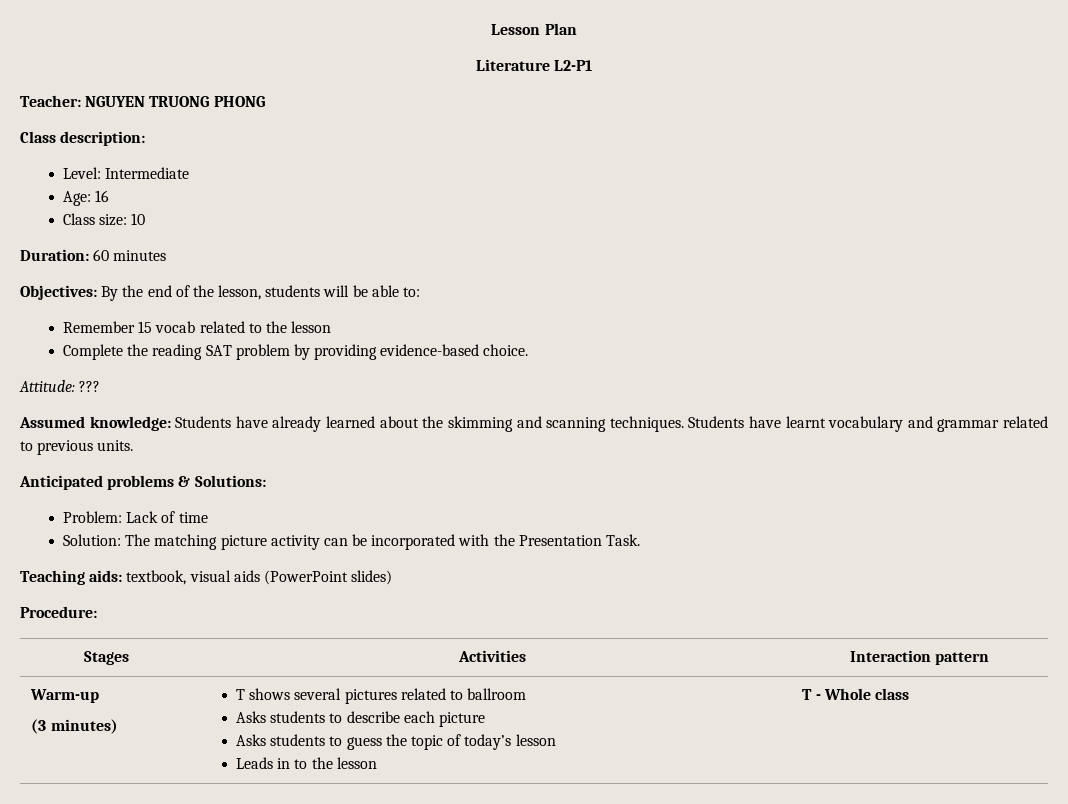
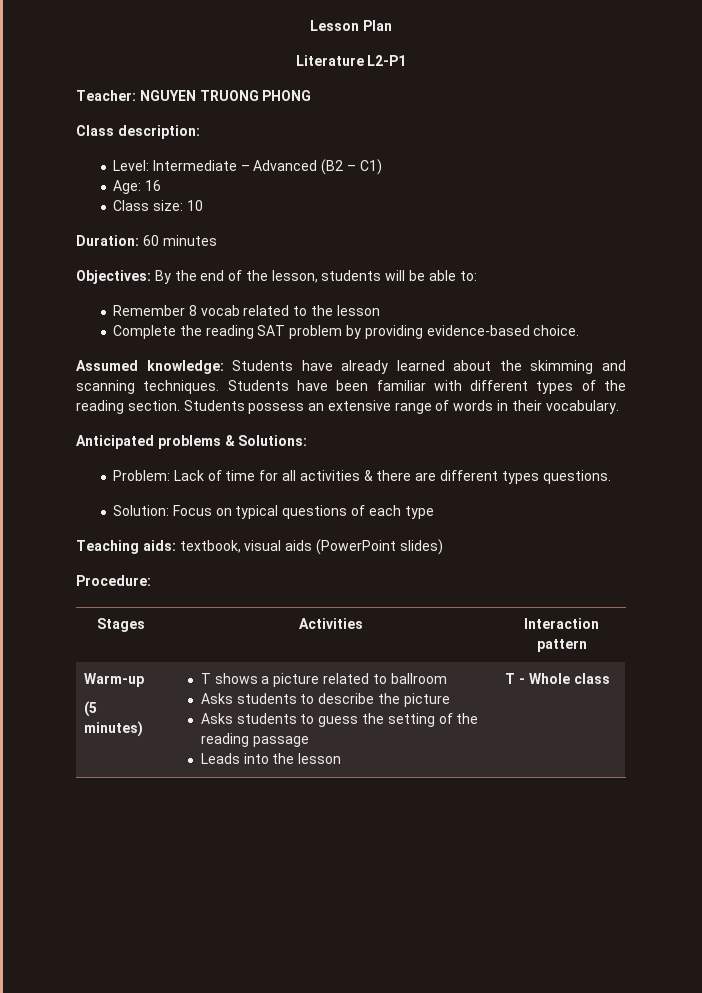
- Level: Intermediate
+ Level: Intermediate – Advanced (B2 – C1)
- Remember 15 vocab related to the lesson
+ Remember 8 vocab related to the lesson
- Attitude: ???
- Students have learnt vocabulary and grammar related to previous units.
+ Students have been familiar with different types of the reading section. Students possess an extensive range of words in their vocabulary.
- Problem: Lack of time
- Solution: The matching picture activity can be incorporated with the Presentation Task.
+ Problem: Lack of time for all activities & there are different types questions.
+ Solution: Focus on typical questions of each type
  Warm-up
- (3 minutes) | T shows several pictures related to ballroom
- Asks students to describe each picture
- Asks students to guess the topic of today’s lesson
- Leads in to the lesson | T - Whole class
+ (5 minutes) | T shows a picture related to ballroom
+ Asks students to describe the picture
+ Asks students to guess the setting of the reading passage
+ Leads into the lesson | T - Whole class

